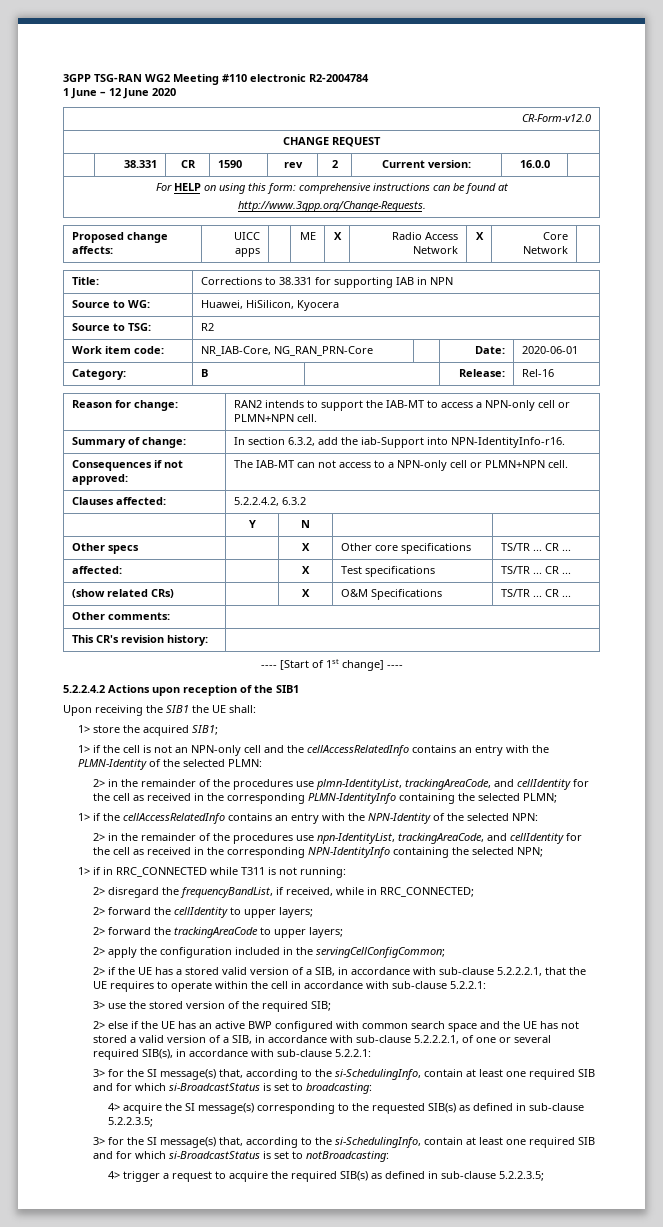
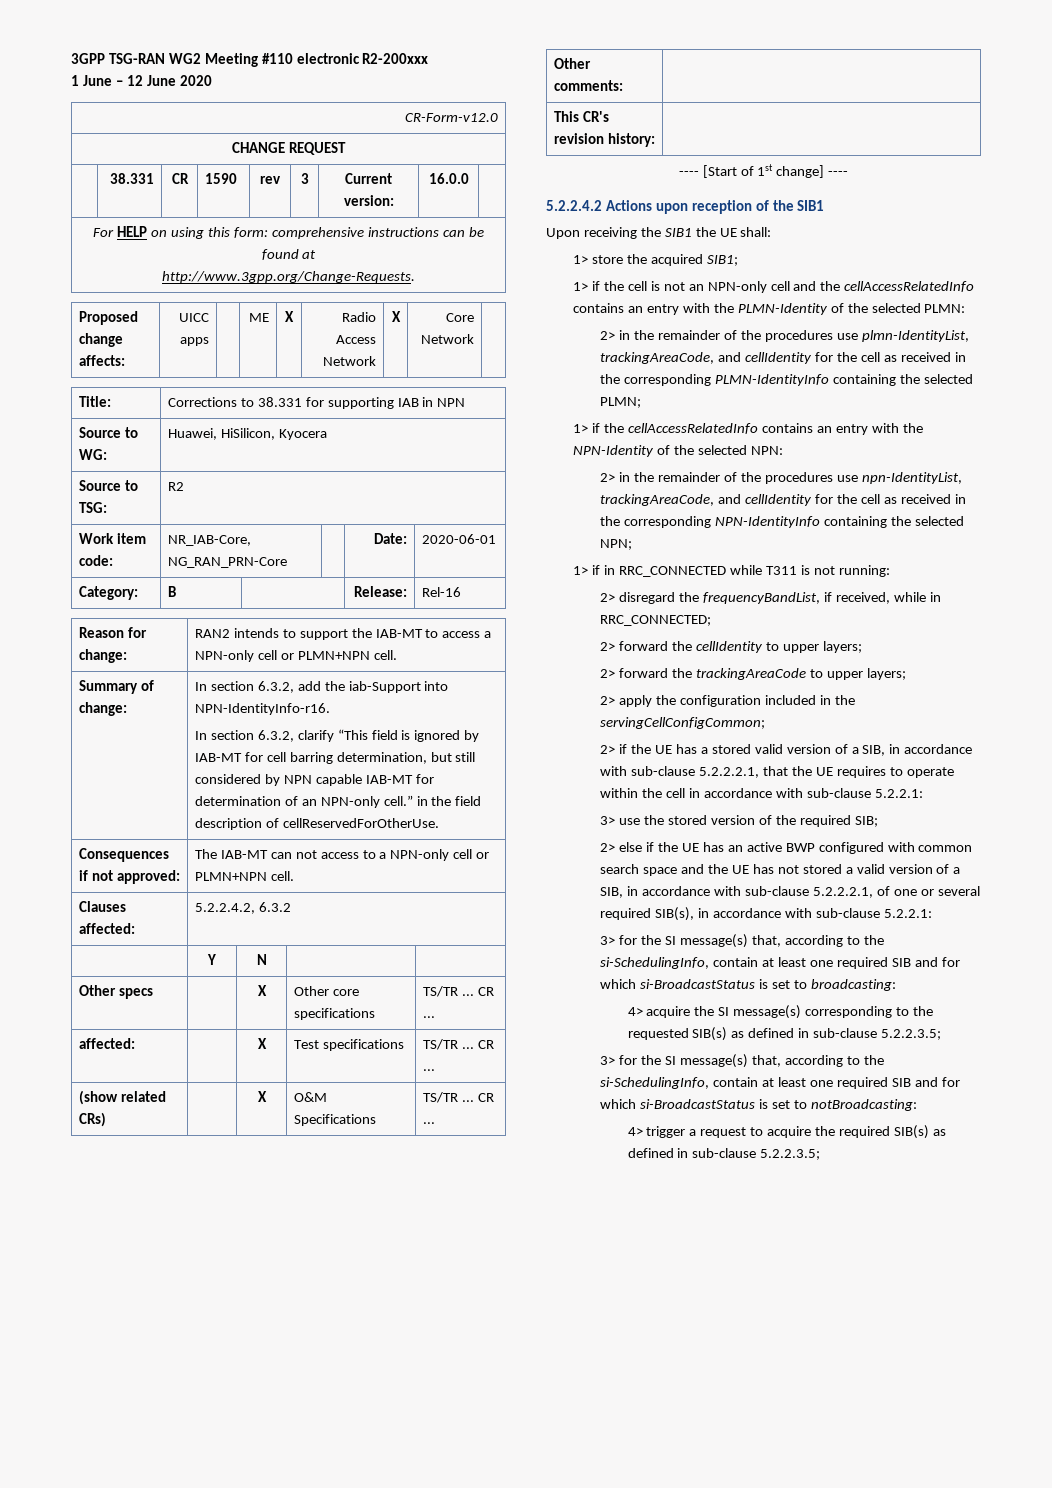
- 3GPP TSG-RAN WG2 Meeting #110 electronic R2-2004784
+ 3GPP TSG-RAN WG2 Meeting #110 electronic R2-200xxx
- | 38.331 | CR | 1590 | rev | 2 | Current version: | 16.0.0 |
+ | 38.331 | CR | 1590 | rev | 3 | Current version: | 16.0.0 |
+ In section 6.3.2, clarify “This field is ignored by IAB-MT for cell barring determination, but still considered by NPN capable IAB-MT for determination of an NPN-only cell.” in the field description of cellReservedForOtherUse.

